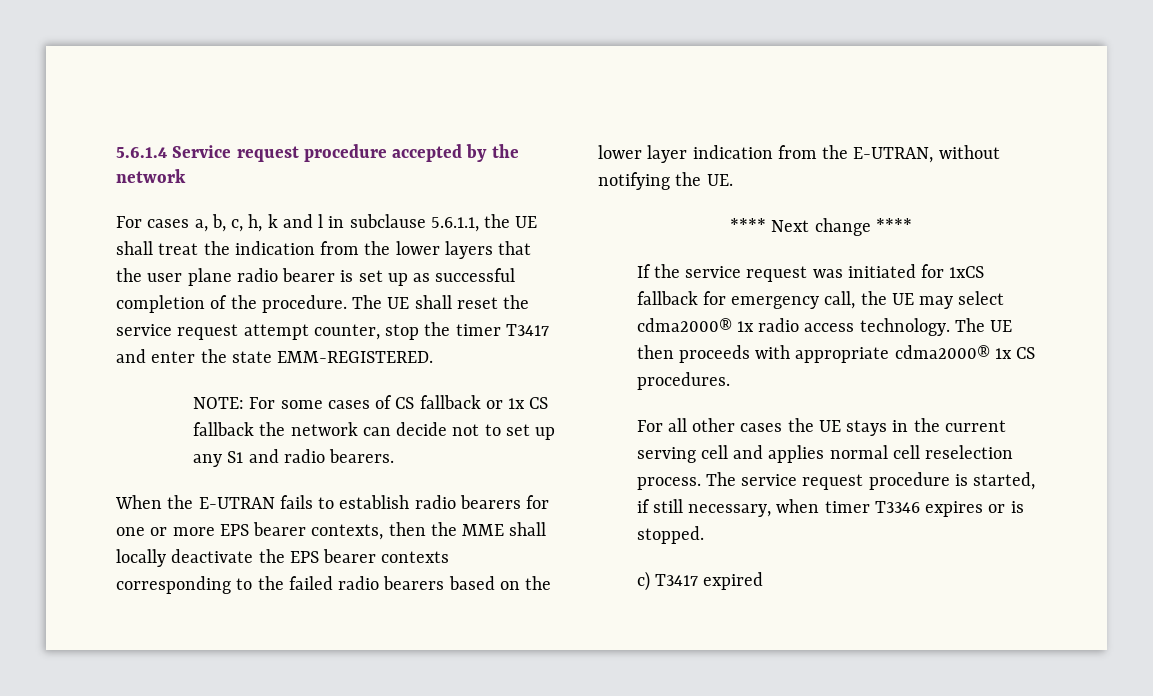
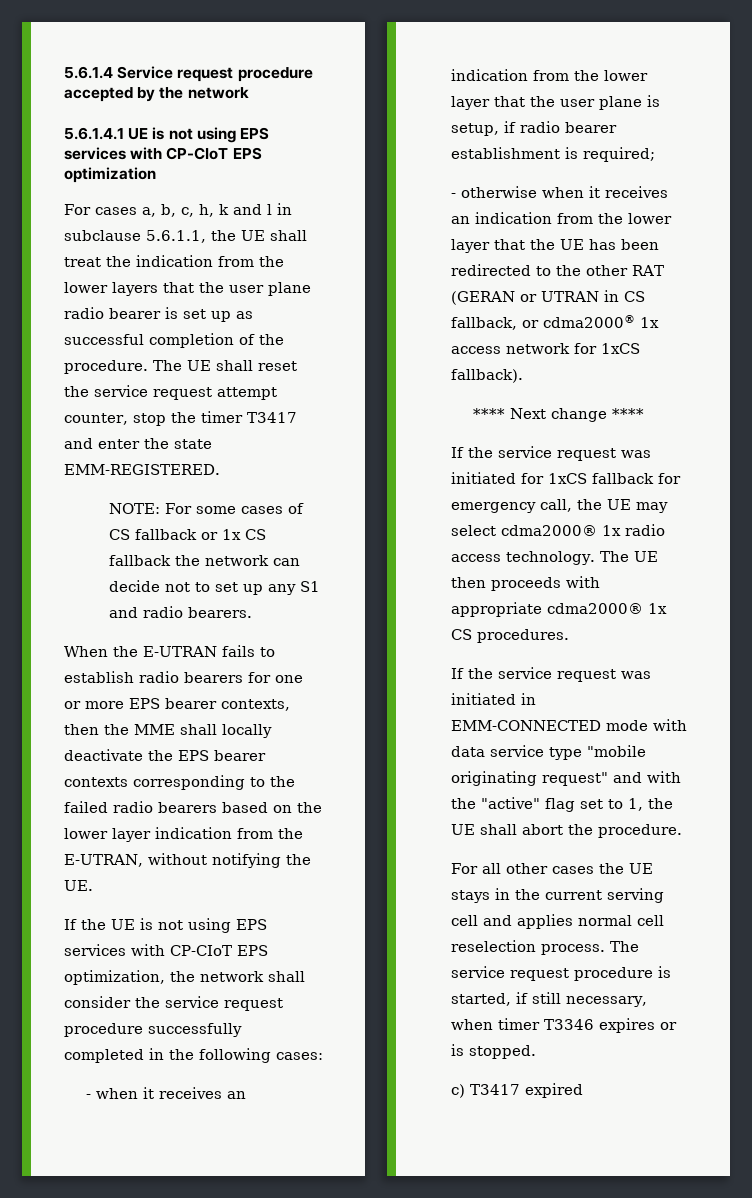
+ 5.6.1.4.1 UE is not using EPS services with CP-CIoT EPS optimization
+ If the UE is not using EPS services with CP-CIoT EPS optimization, the network shall consider the service request procedure successfully completed in the following cases:
+ - when it receives an indication from the lower layer that the user plane is setup, if radio bearer establishment is required;
+ - otherwise when it receives an indication from the lower layer that the UE has been redirected to the other RAT (GERAN or UTRAN in CS fallback, or cdma2000® 1x access network for 1xCS fallback).
+ If the service request was initiated in EMM-CONNECTED mode with data service type "mobile originating request" and with the "active" flag set to 1, the UE shall abort the procedure.

